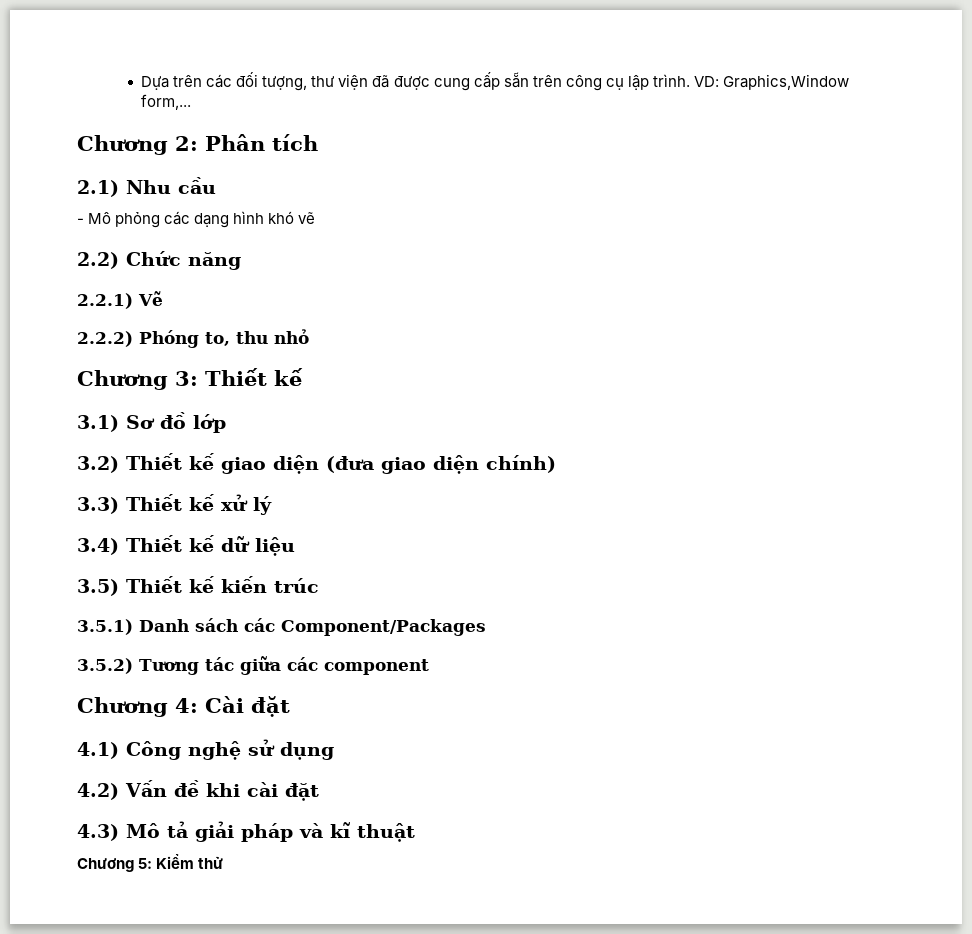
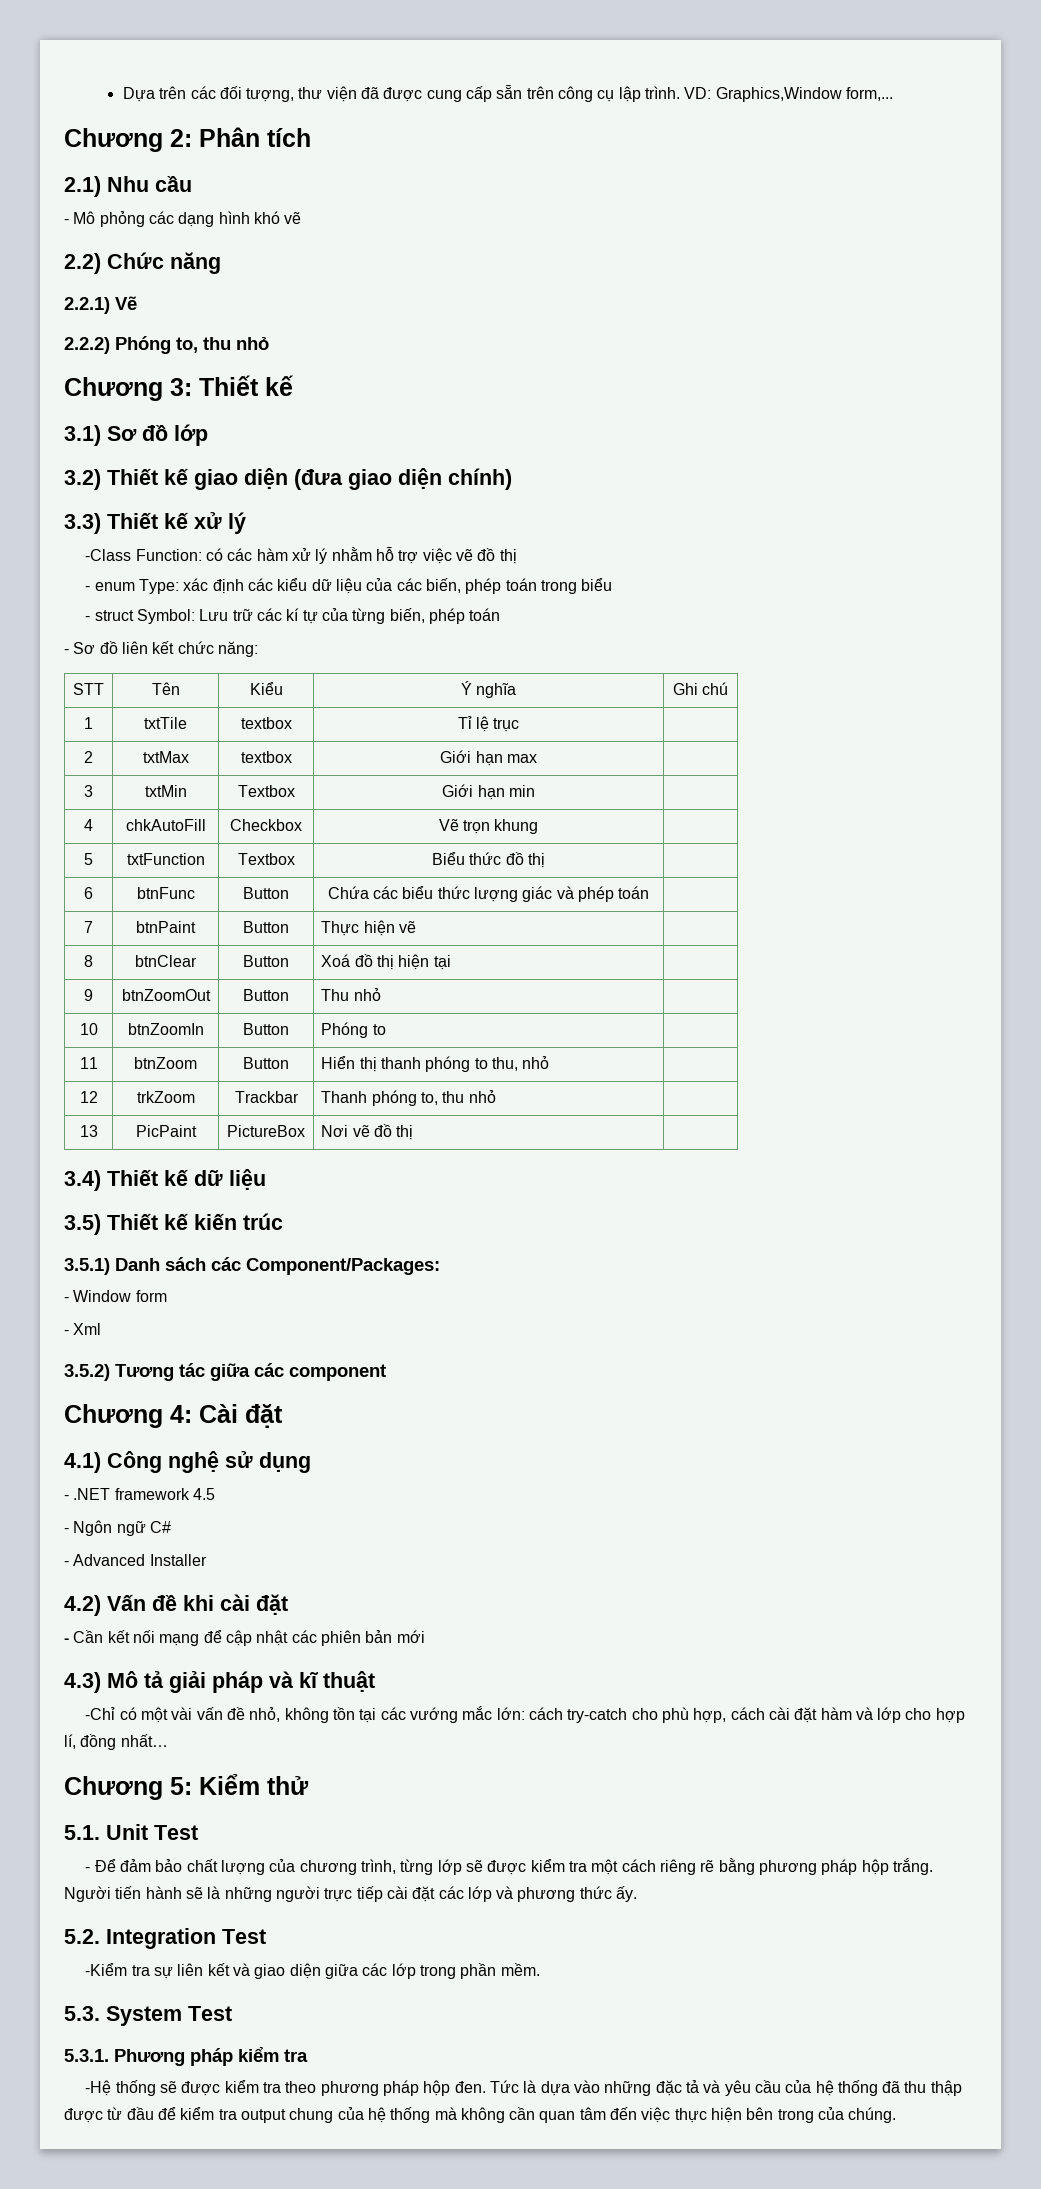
+ -Class Function: có các hàm xử lý nhằm hỗ trợ việc vẽ đồ thị
+ - enum Type: xác định các kiểu dữ liệu của các biến, phép toán trong biểu
+ - struct Symbol: Lưu trữ các kí tự của từng biến, phép toán
+ - Sơ đồ liên kết chức năng:
+ STT | Tên | Kiểu | Ý nghĩa | Ghi chú
+ 1 | txtTile | textbox | Tỉ lệ trục |
+ 2 | txtMax | textbox | Giới hạn max |
+ 3 | txtMin | Textbox | Giới hạn min |
+ 4 | chkAutoFill | Checkbox | Vẽ trọn khung |
+ 5 | txtFunction | Textbox | Biểu thức đồ thị |
+ 6 | btnFunc | Button | Chứa các biểu thức lượng giác và phép toán |
+ 7 | btnPaint | Button | Thực hiện vẽ |
+ 8 | btnClear | Button | Xoá đồ thị hiện tại |
+ 9 | btnZoomOut | Button | Thu nhỏ |
+ 10 | btnZoomIn | Button | Phóng to |
+ 11 | btnZoom | Button | Hiển thị thanh phóng to thu, nhỏ |
+ 12 | trkZoom | Trackbar | Thanh phóng to, thu nhỏ |
+ 13 | PicPaint | PictureBox | Nơi vẽ đồ thị |
- 3.5.1) Danh sách các Component/Packages
+ 3.5.1) Danh sách các Component/Packages:
+ - Window form
+ - Xml
+ - .NET framework 4.5
+ - Ngôn ngữ C#
+ - Advanced Installer
+ - Cần kết nối mạng để cập nhật các phiên bản mới
+ -Chỉ có một vài vấn đề nhỏ, không tồn tại các vướng mắc lớn: cách try-catch cho phù hợp, cách cài đặt hàm và lớp cho hợp lí, đồng nhất…
  Chương 5: Kiểm thử
+ 5.1. Unit Test
+ - Để đảm bảo chất lượng của chương trình, từng lớp sẽ được kiểm tra một cách riêng rẽ bằng phương pháp hộp trắng. Người tiến hành sẽ là những người trực tiếp cài đặt các lớp và phương thức ấy.
+ 5.2. Integration Test
+ -Kiểm tra sự liên kết và giao diện giữa các lớp trong phần mềm.
+ 5.3. System Test
+ 5.3.1. Phương pháp kiểm tra
+ -Hệ thống sẽ được kiểm tra theo phương pháp hộp đen. Tức là dựa vào những đặc tả và yêu cầu của hệ thống đã thu thập được từ đầu để kiểm tra output chung của hệ thống mà không cần quan tâm đến việc thực hiện bên trong của chúng.

